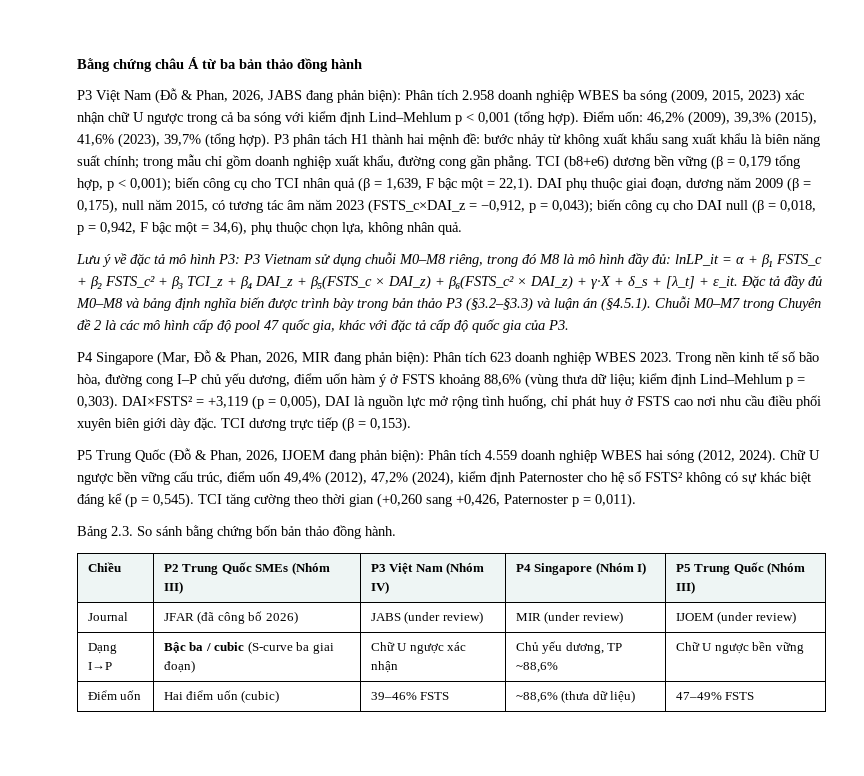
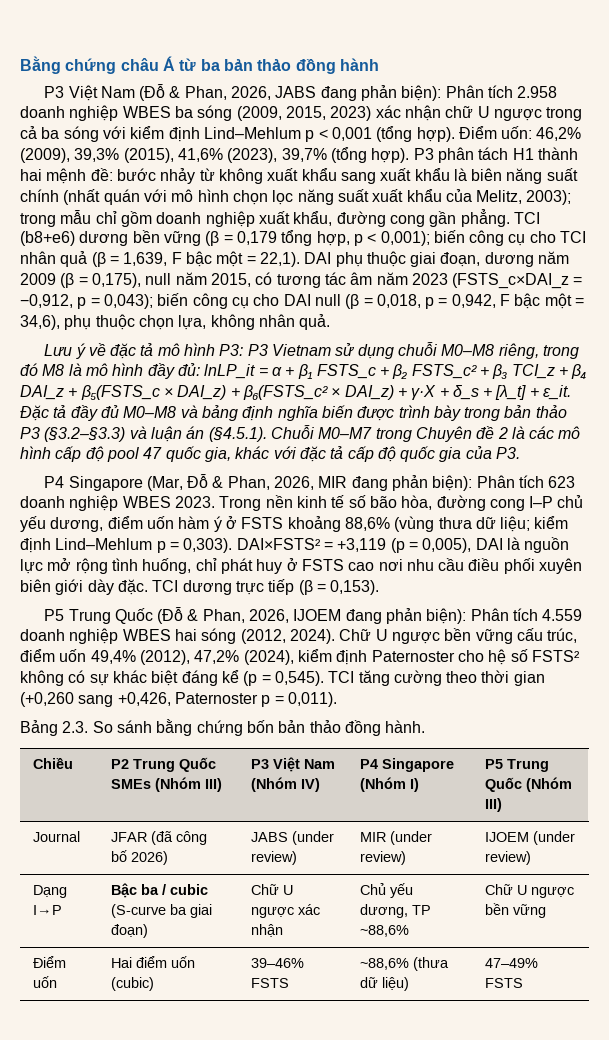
- P3 phân tách H1 thành hai mệnh đề: bước nhảy từ không xuất khẩu sang xuất khẩu là biên năng suất chính; trong mẫu chỉ gồm doanh nghiệp xuất khẩu, đường cong gần phẳng.
+ P3 phân tách H1 thành hai mệnh đề: bước nhảy từ không xuất khẩu sang xuất khẩu là biên năng suất chính (nhất quán với mô hình chọn lọc năng suất xuất khẩu của Melitz, 2003); trong mẫu chỉ gồm doanh nghiệp xuất khẩu, đường cong gần phẳng.

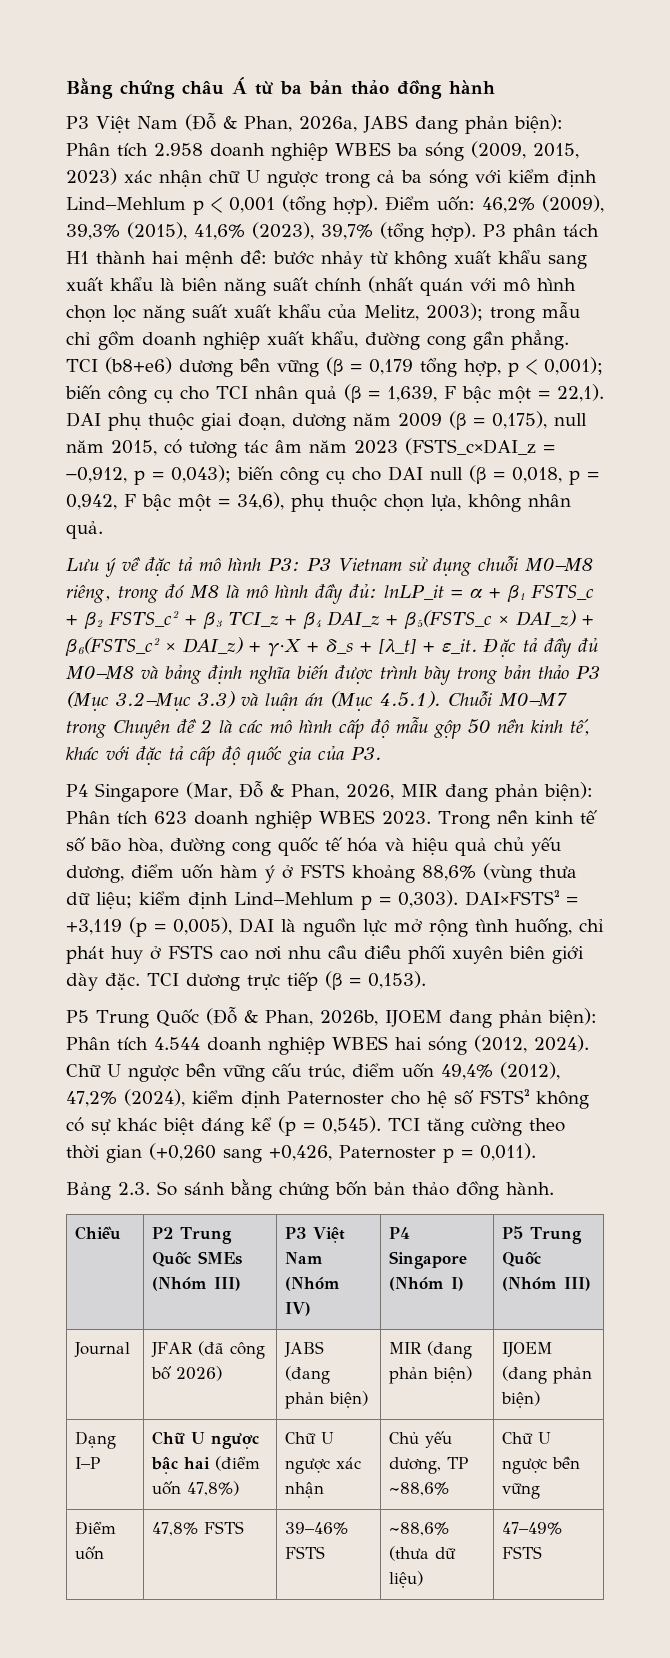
- P3 Việt Nam (Đỗ & Phan, 2026, JABS đang phản biện): Phân tích 2.958 doanh nghiệp WBES ba sóng (2009, 2015, 2023) xác nhận chữ U ngược trong cả ba sóng với kiểm định Lind–Mehlum p < 0,001 (tổng hợp).
+ P3 Việt Nam (Đỗ & Phan, 2026a, JABS đang phản biện): Phân tích 2.958 doanh nghiệp WBES ba sóng (2009, 2015, 2023) xác nhận chữ U ngược trong cả ba sóng với kiểm định Lind–Mehlum p < 0,001 (tổng hợp).
- Đặc tả đầy đủ M0–M8 và bảng định nghĩa biến được trình bày trong bản thảo P3 (§3.2–§3.3) và luận án (§4.5.1). Chuỗi M0–M7 trong Chuyên đề 2 là các mô hình cấp độ pool 47 quốc gia, khác với đặc tả cấp độ quốc gia của P3.
+ Đặc tả đầy đủ M0–M8 và bảng định nghĩa biến được trình bày trong bản thảo P3 (Mục 3.2–Mục 3.3) và luận án (Mục 4.5.1). Chuỗi M0–M7 trong Chuyên đề 2 là các mô hình cấp độ mẫu gộp 50 nền kinh tế, khác với đặc tả cấp độ quốc gia của P3.
- Trong nền kinh tế số bão hòa, đường cong I–P chủ yếu dương, điểm uốn hàm ý ở FSTS khoảng 88,6% (vùng thưa dữ liệu; kiểm định Lind–Mehlum p = 0,303).
+ Trong nền kinh tế số bão hòa, đường cong quốc tế hóa và hiệu quả chủ yếu dương, điểm uốn hàm ý ở FSTS khoảng 88,6% (vùng thưa dữ liệu; kiểm định Lind–Mehlum p = 0,303).
- P5 Trung Quốc (Đỗ & Phan, 2026, IJOEM đang phản biện): Phân tích 4.559 doanh nghiệp WBES hai sóng (2012, 2024).
+ P5 Trung Quốc (Đỗ & Phan, 2026b, IJOEM đang phản biện): Phân tích 4.544 doanh nghiệp WBES hai sóng (2012, 2024).
- Journal | JFAR (đã công bố 2026) | JABS (under review) | MIR (under review) | IJOEM (under review)
- Dạng I→P | Bậc ba / cubic (S-curve ba giai đoạn) | Chữ U ngược xác nhận | Chủ yếu dương, TP ~88,6% | Chữ U ngược bền vững
+ Journal | JFAR (đã công bố 2026) | JABS (đang phản biện) | MIR (đang phản biện) | IJOEM (đang phản biện)
+ Dạng I–P | Chữ U ngược bậc hai (điểm uốn 47,8%) | Chữ U ngược xác nhận | Chủ yếu dương, TP ~88,6% | Chữ U ngược bền vững
- Điểm uốn | Hai điểm uốn (cubic) | 39–46% FSTS | ~88,6% (thưa dữ liệu) | 47–49% FSTS
+ Điểm uốn | 47,8% FSTS | 39–46% FSTS | ~88,6% (thưa dữ liệu) | 47–49% FSTS

